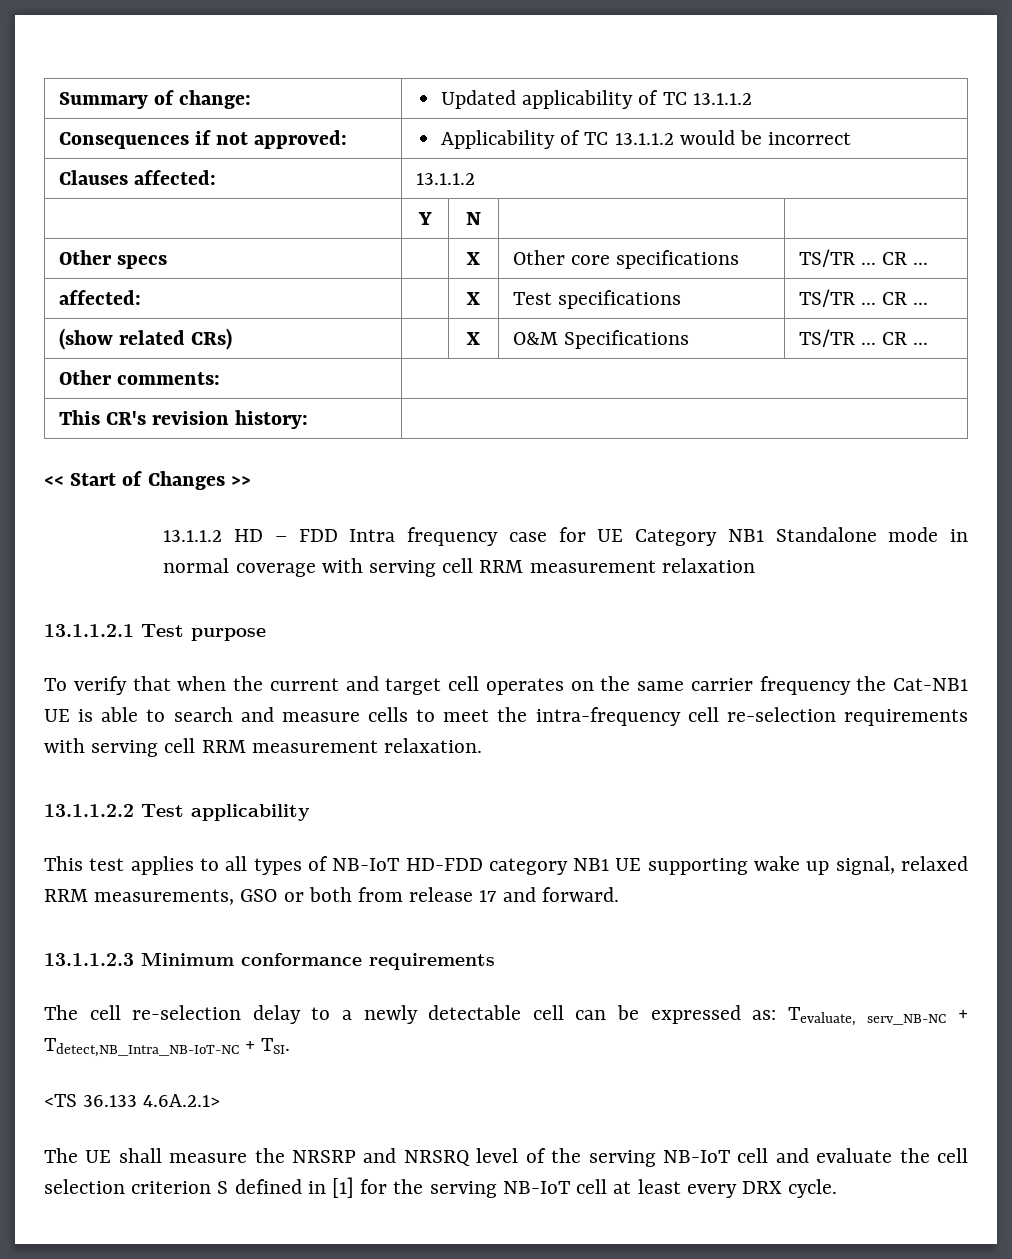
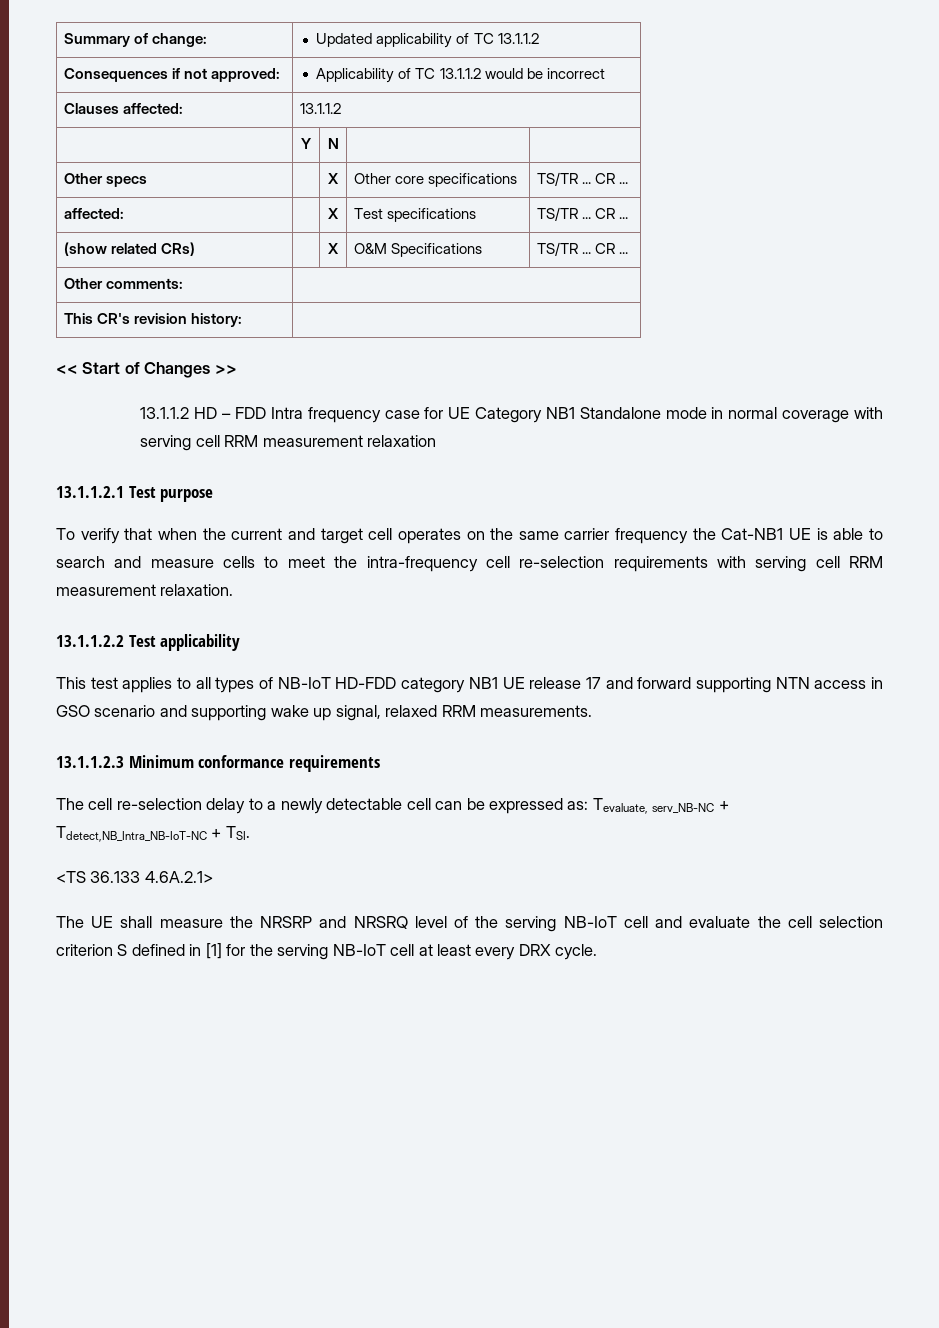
- This test applies to all types of NB-IoT HD-FDD category NB1 UE supporting wake up signal, relaxed RRM measurements, GSO or both from release 17 and forward.
+ This test applies to all types of NB-IoT HD-FDD category NB1 UE release 17 and forward supporting NTN access in GSO scenario and supporting wake up signal, relaxed RRM measurements.

